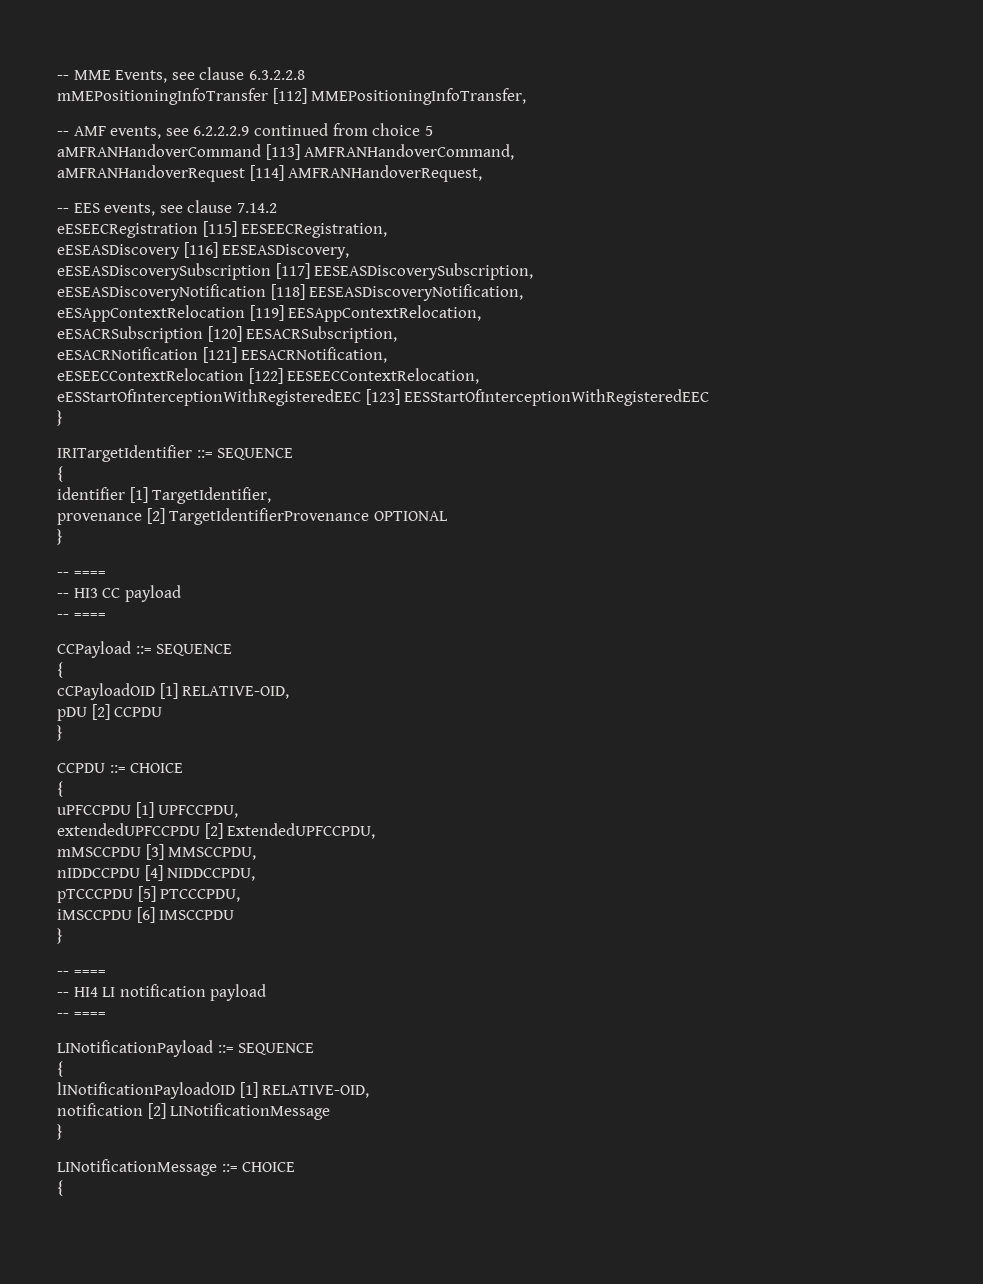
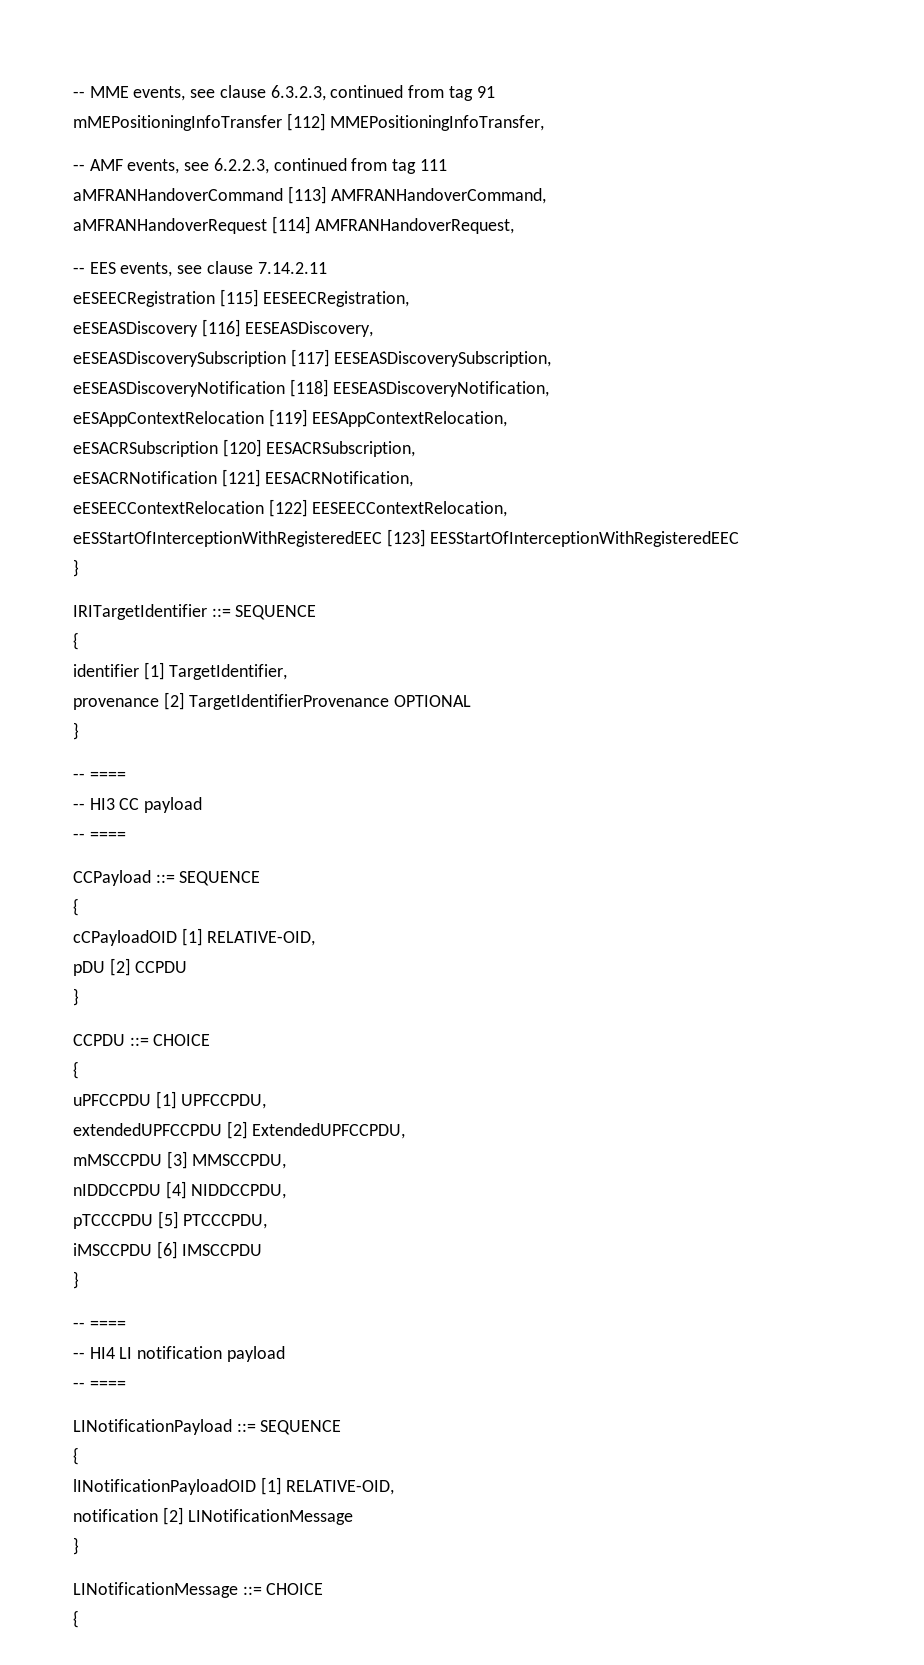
- -- MME Events, see clause 6.3.2.2.8
+ -- MME events, see clause 6.3.2.3, continued from tag 91
- -- AMF events, see 6.2.2.2.9 continued from choice 5
+ -- AMF events, see 6.2.2.3, continued from tag 111
- -- EES events, see clause 7.14.2
+ -- EES events, see clause 7.14.2.11

